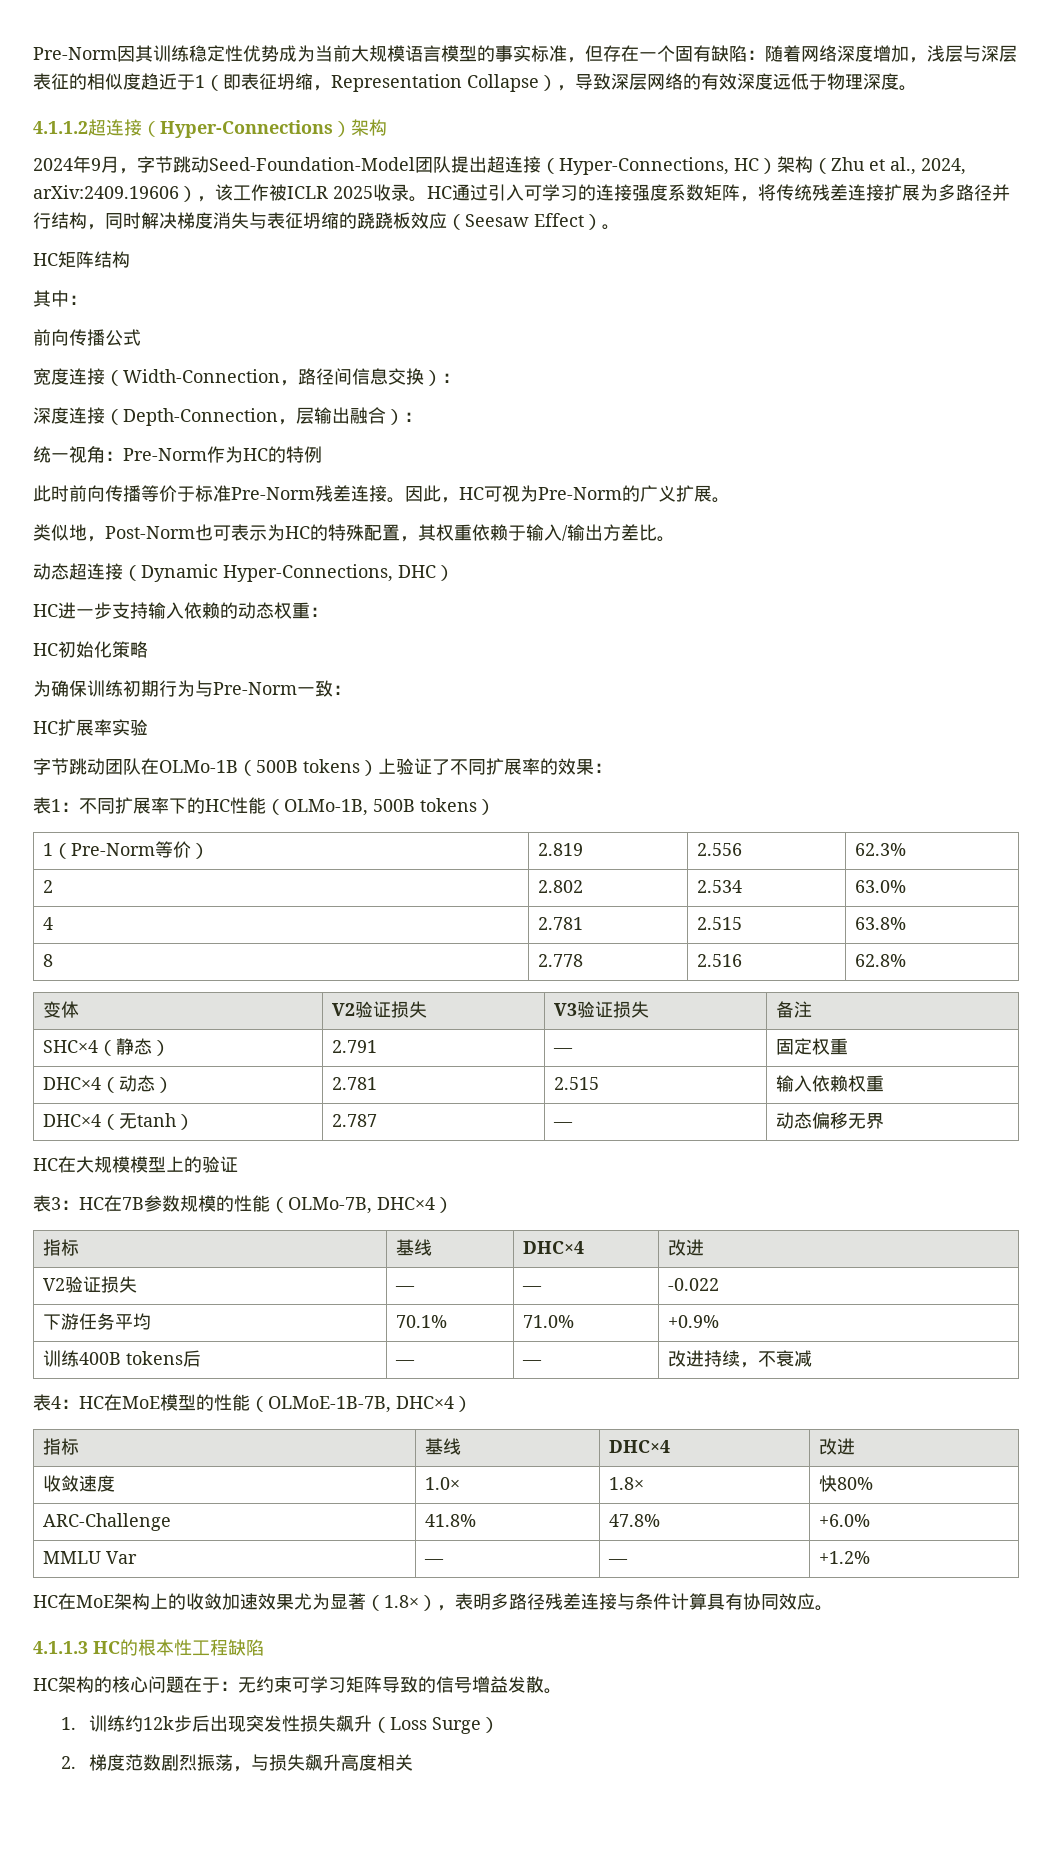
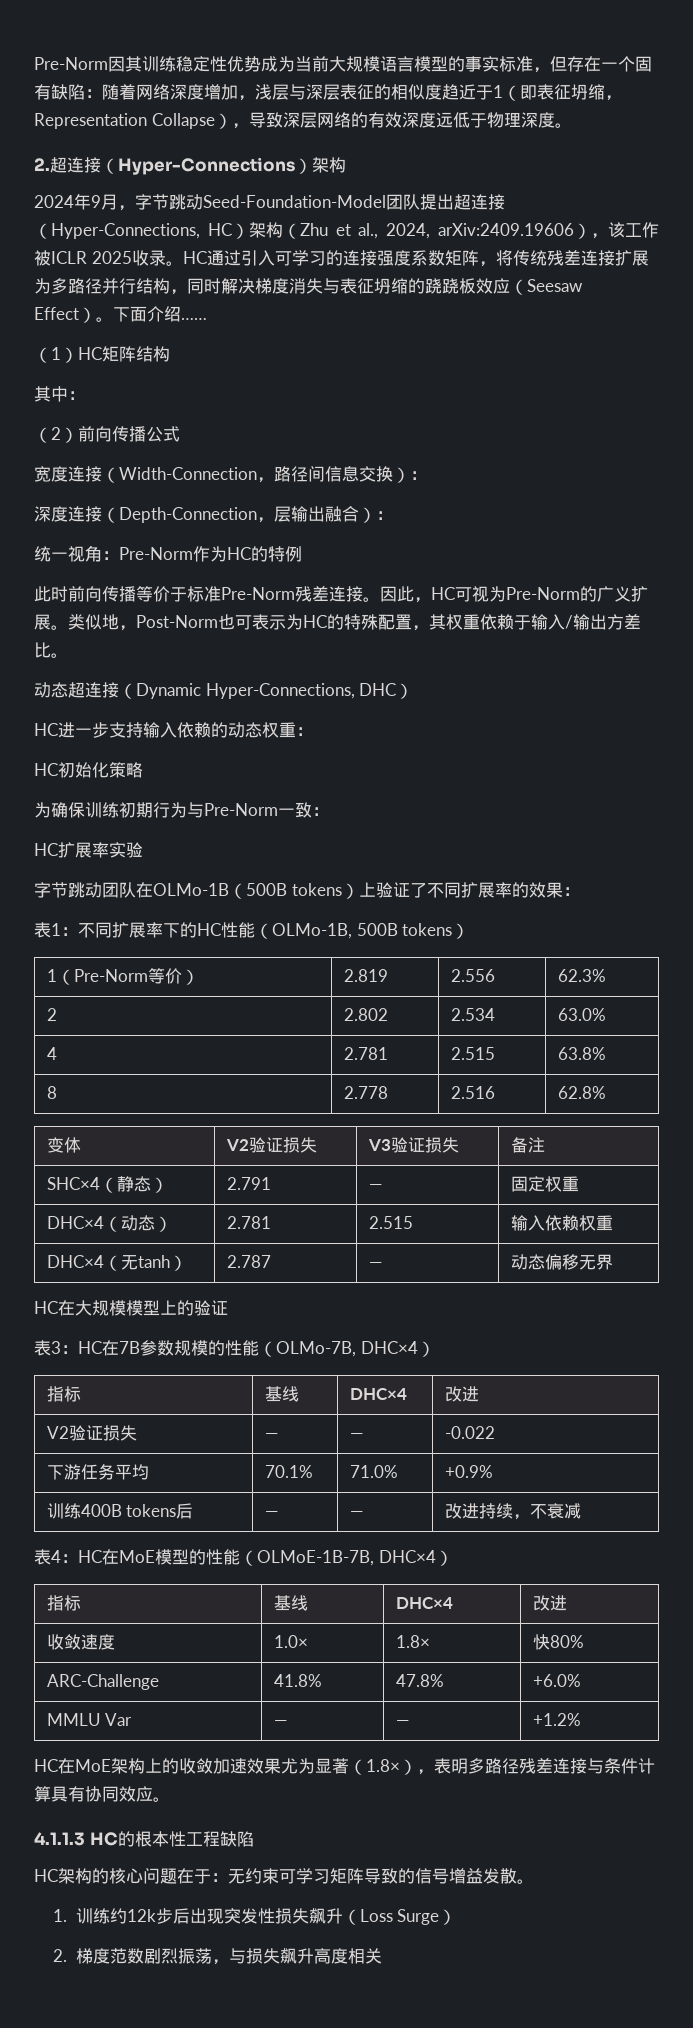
- 4.1.1.2超连接（Hyper-Connections）架构
+ 2.超连接（Hyper-Connections）架构
- HC通过引入可学习的连接强度系数矩阵，将传统残差连接扩展为多路径并行结构，同时解决梯度消失与表征坍缩的跷跷板效应（Seesaw Effect）。
- HC矩阵结构
+ HC通过引入可学习的连接强度系数矩阵，将传统残差连接扩展为多路径并行结构，同时解决梯度消失与表征坍缩的跷跷板效应（Seesaw Effect）。下面介绍……
+ （1）HC矩阵结构
- 前向传播公式
+ （2）前向传播公式
- 因此，HC可视为Pre-Norm的广义扩展。
- 类似地，Post-Norm也可表示为HC的特殊配置，其权重依赖于输入/输出方差比。
+ 因此，HC可视为Pre-Norm的广义扩展。类似地，Post-Norm也可表示为HC的特殊配置，其权重依赖于输入/输出方差比。

